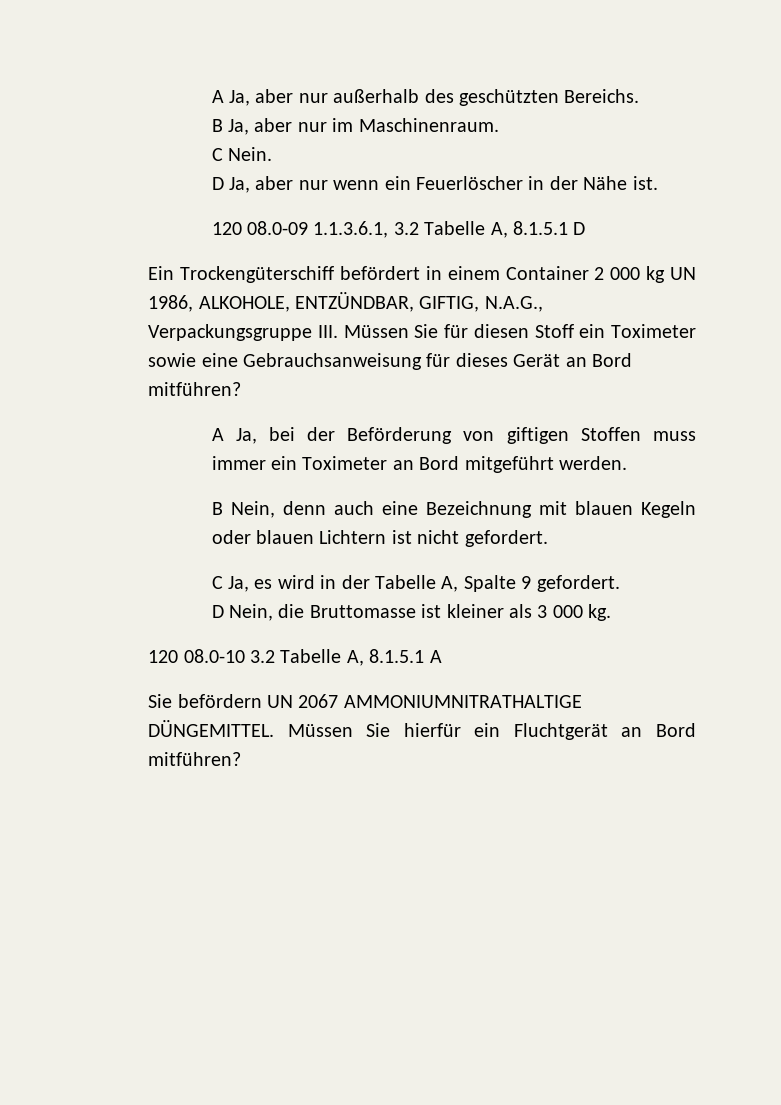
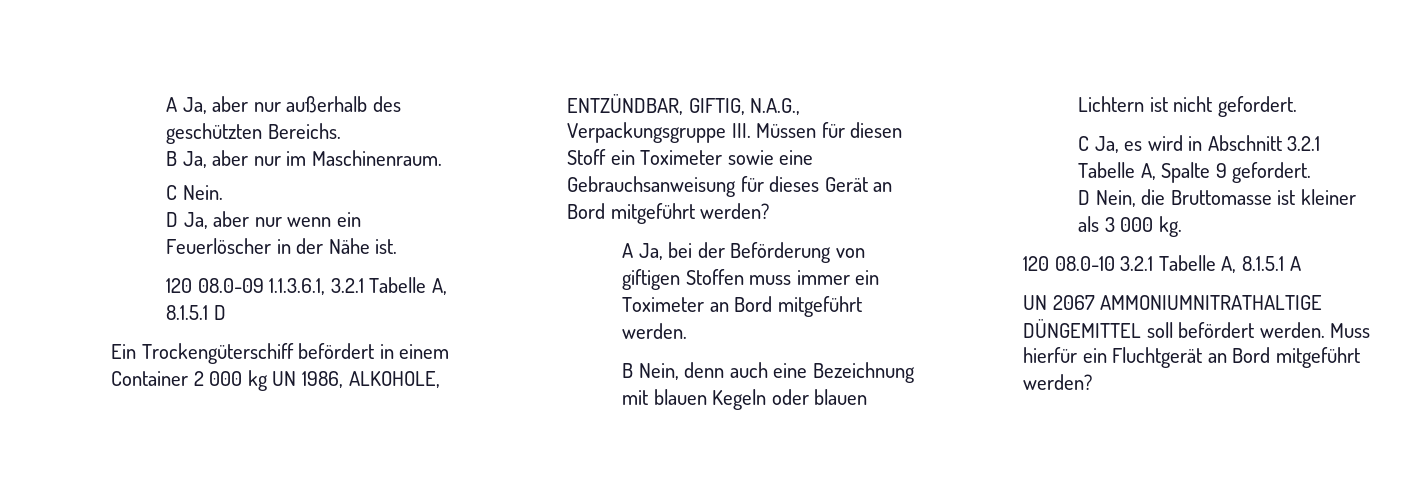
- 120 08.0-09 1.1.3.6.1, 3.2 Tabelle A, 8.1.5.1 D
+ 120 08.0-09 1.1.3.6.1, 3.2.1 Tabelle A, 8.1.5.1 D
- Ein Trockengüterschiff befördert in einem Container 2 000 kg UN 1986, ALKOHOLE, ENTZÜNDBAR, GIFTIG, N.A.G., Verpackungsgruppe III. Müssen Sie für diesen Stoff ein Toximeter sowie eine Gebrauchsanweisung für dieses Gerät an Bord mitführen?
+ Ein Trockengüterschiff befördert in einem Container 2 000 kg UN 1986, ALKOHOLE, ENTZÜNDBAR, GIFTIG, N.A.G., Verpackungsgruppe III. Müssen für diesen Stoff ein Toximeter sowie eine Gebrauchsanweisung für dieses Gerät an Bord mitgeführt werden?
- C Ja, es wird in der Tabelle A, Spalte 9 gefordert.
+ C Ja, es wird in Abschnitt 3.2.1 Tabelle A, Spalte 9 gefordert.
- 120 08.0-10 3.2 Tabelle A, 8.1.5.1 A
+ 120 08.0-10 3.2.1 Tabelle A, 8.1.5.1 A
- Sie befördern UN 2067 AMMONIUMNITRATHALTIGE DÜNGEMITTEL. Müssen Sie hierfür ein Fluchtgerät an Bord mitführen?
+ UN 2067 AMMONIUMNITRATHALTIGE DÜNGEMITTEL soll befördert werden. Muss hierfür ein Fluchtgerät an Bord mitgeführt werden?

